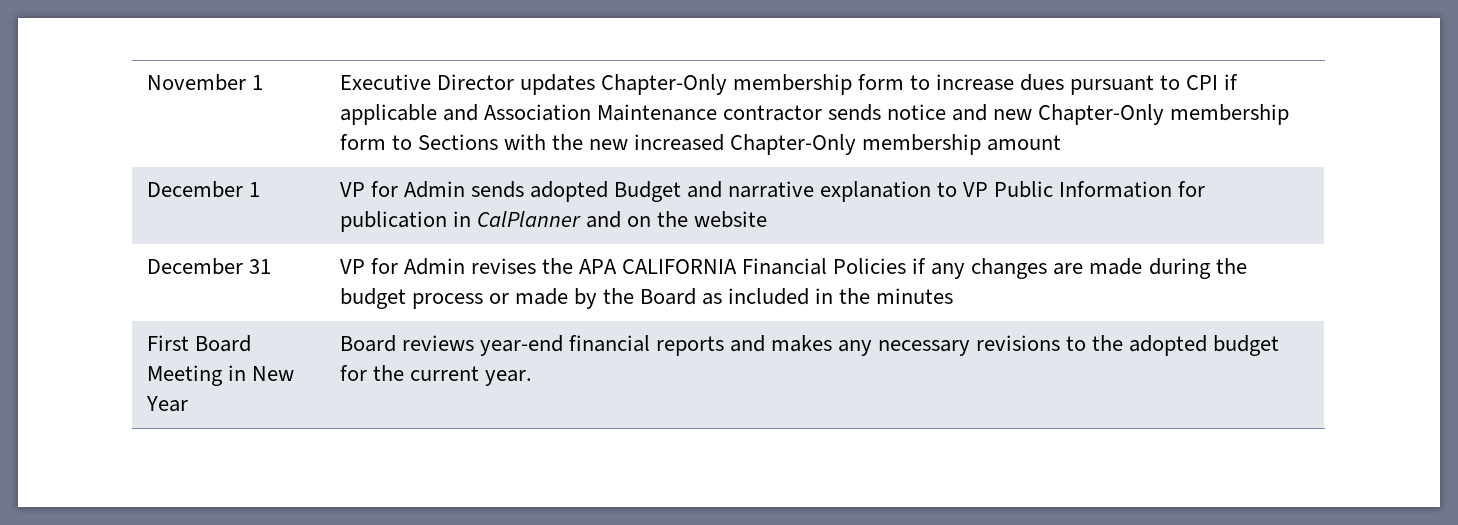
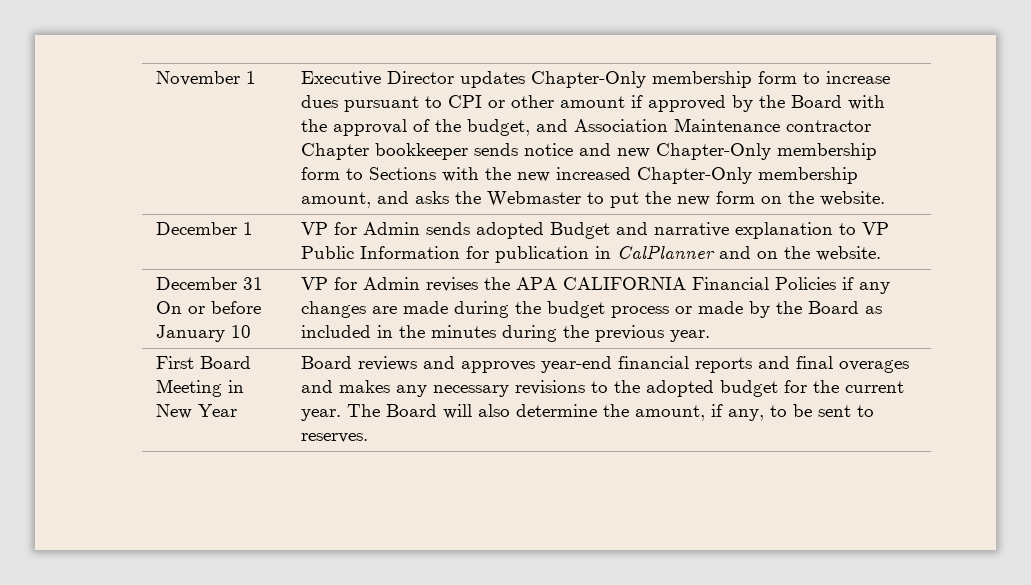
- Executive Director updates Chapter-Only membership form to increase dues pursuant to CPI if applicable and Association Maintenance contractor sends notice and new Chapter-Only membership form to Sections with the new increased Chapter-Only membership amount
+ Executive Director updates Chapter-Only membership form to increase dues pursuant to CPI or other amount if approved by the Board with the approval of the budget, and Association Maintenance contractor Chapter bookkeeper sends notice and new Chapter-Only membership form to Sections with the new increased Chapter-Only membership amount, and asks the Webmaster to put the new form on the website.
- December 1 | VP for Admin sends adopted Budget and narrative explanation to VP Public Information for publication in CalPlanner and on the website
+ December 1 | VP for Admin sends adopted Budget and narrative explanation to VP Public Information for publication in CalPlanner and on the website.
- December 31 | VP for Admin revises the APA CALIFORNIA Financial Policies if any changes are made during the budget process or made by the Board as included in the minutes
+ December 31 On or before January 10 | VP for Admin revises the APA CALIFORNIA Financial Policies if any changes are made during the budget process or made by the Board as included in the minutes during the previous year.
- Board reviews year-end financial reports and makes any necessary revisions to the adopted budget for the current year.
+ Board reviews and approves year-end financial reports and final overages and makes any necessary revisions to the adopted budget for the current year.
+ The Board will also determine the amount, if any, to be sent to reserves.

